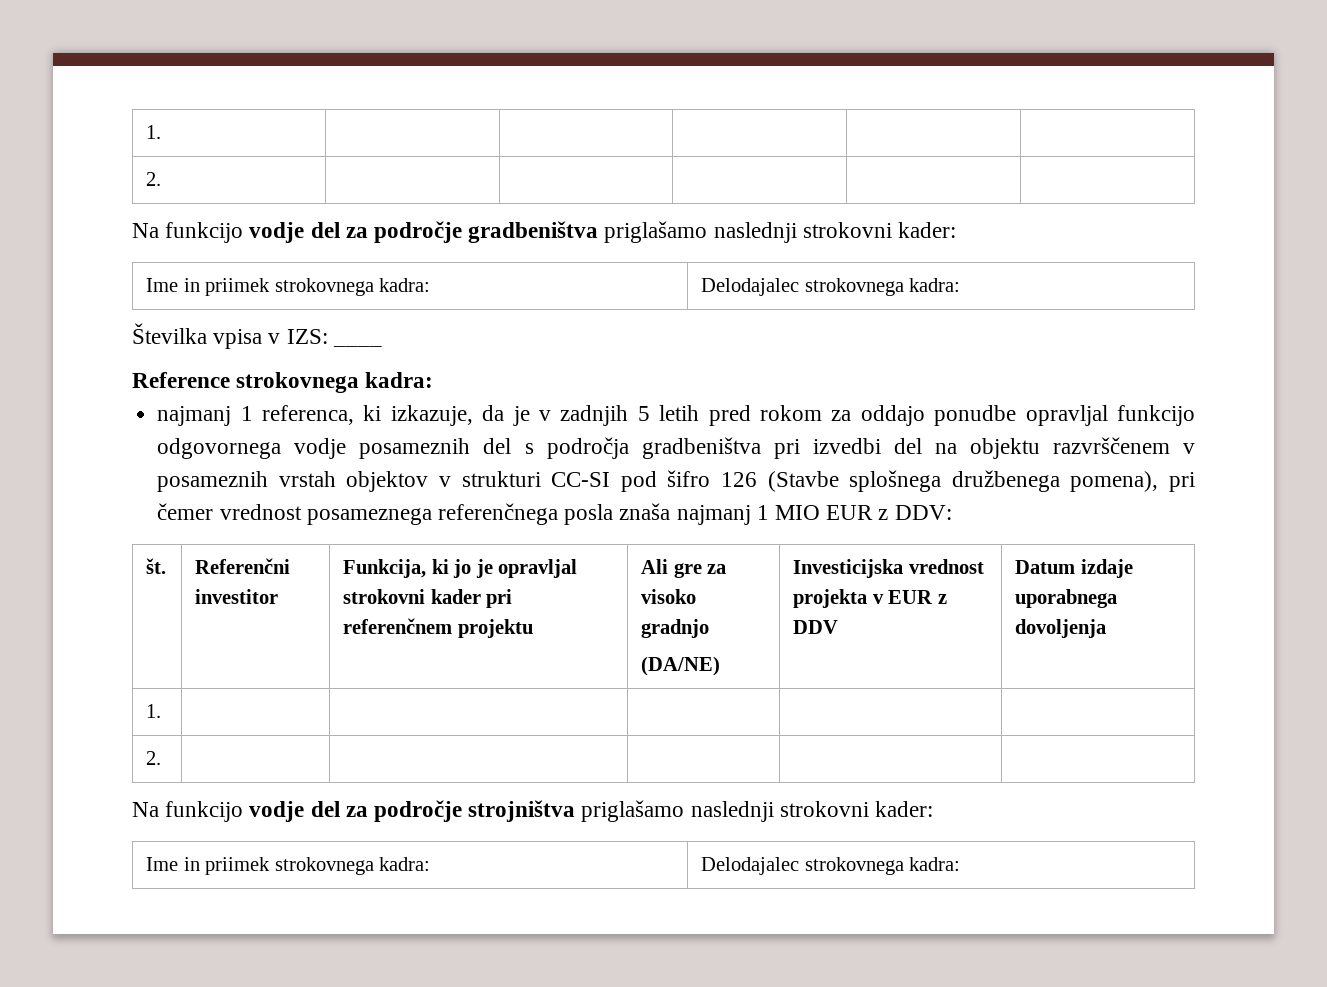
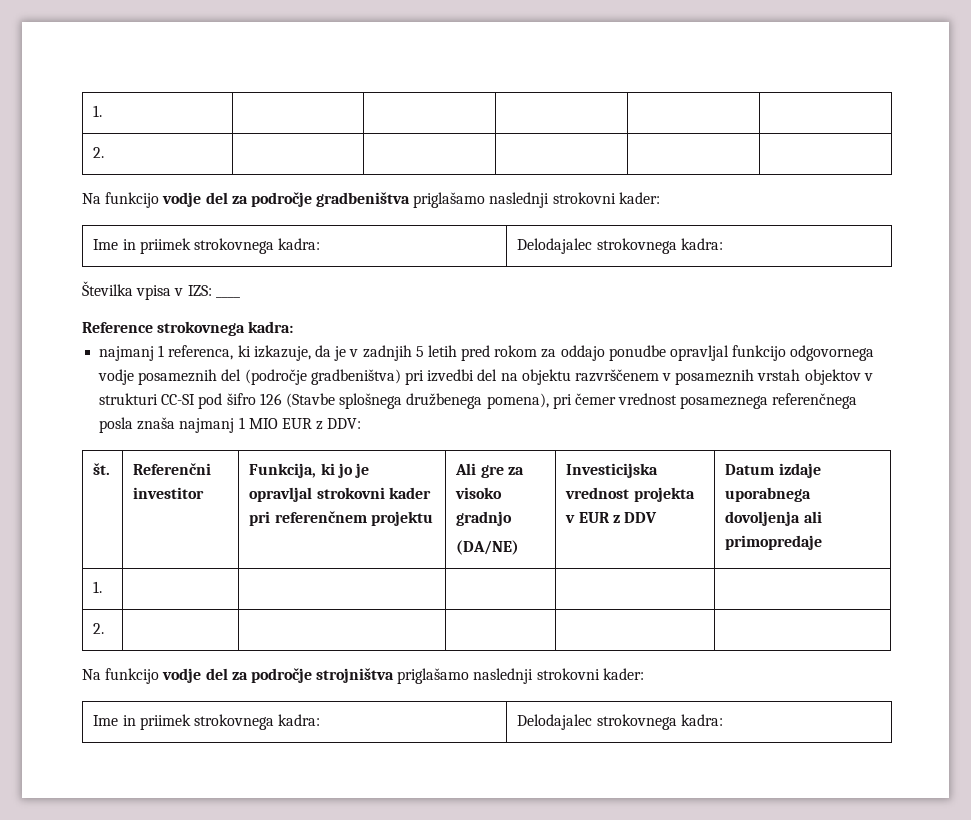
- najmanj 1 referenca, ki izkazuje, da je v zadnjih 5 letih pred rokom za oddajo ponudbe opravljal funkcijo odgovornega vodje posameznih del s področja gradbeništva pri izvedbi del na objektu razvrščenem v posameznih vrstah objektov v strukturi CC-SI pod šifro 126 (Stavbe splošnega družbenega pomena), pri čemer vrednost posameznega referenčnega posla znaša najmanj 1 MIO EUR z DDV:
+ najmanj 1 referenca, ki izkazuje, da je v zadnjih 5 letih pred rokom za oddajo ponudbe opravljal funkcijo odgovornega vodje posameznih del (področje gradbeništva) pri izvedbi del na objektu razvrščenem v posameznih vrstah objektov v strukturi CC-SI pod šifro 126 (Stavbe splošnega družbenega pomena), pri čemer vrednost posameznega referenčnega posla znaša najmanj 1 MIO EUR z DDV:
  št. | Referenčni investitor | Funkcija, ki jo je opravljal strokovni kader pri referenčnem projektu | Ali gre za visoko gradnjo
- (DA/NE) | Investicijska vrednost projekta v EUR z DDV | Datum izdaje uporabnega dovoljenja
+ (DA/NE) | Investicijska vrednost projekta v EUR z DDV | Datum izdaje uporabnega dovoljenja ali primopredaje

